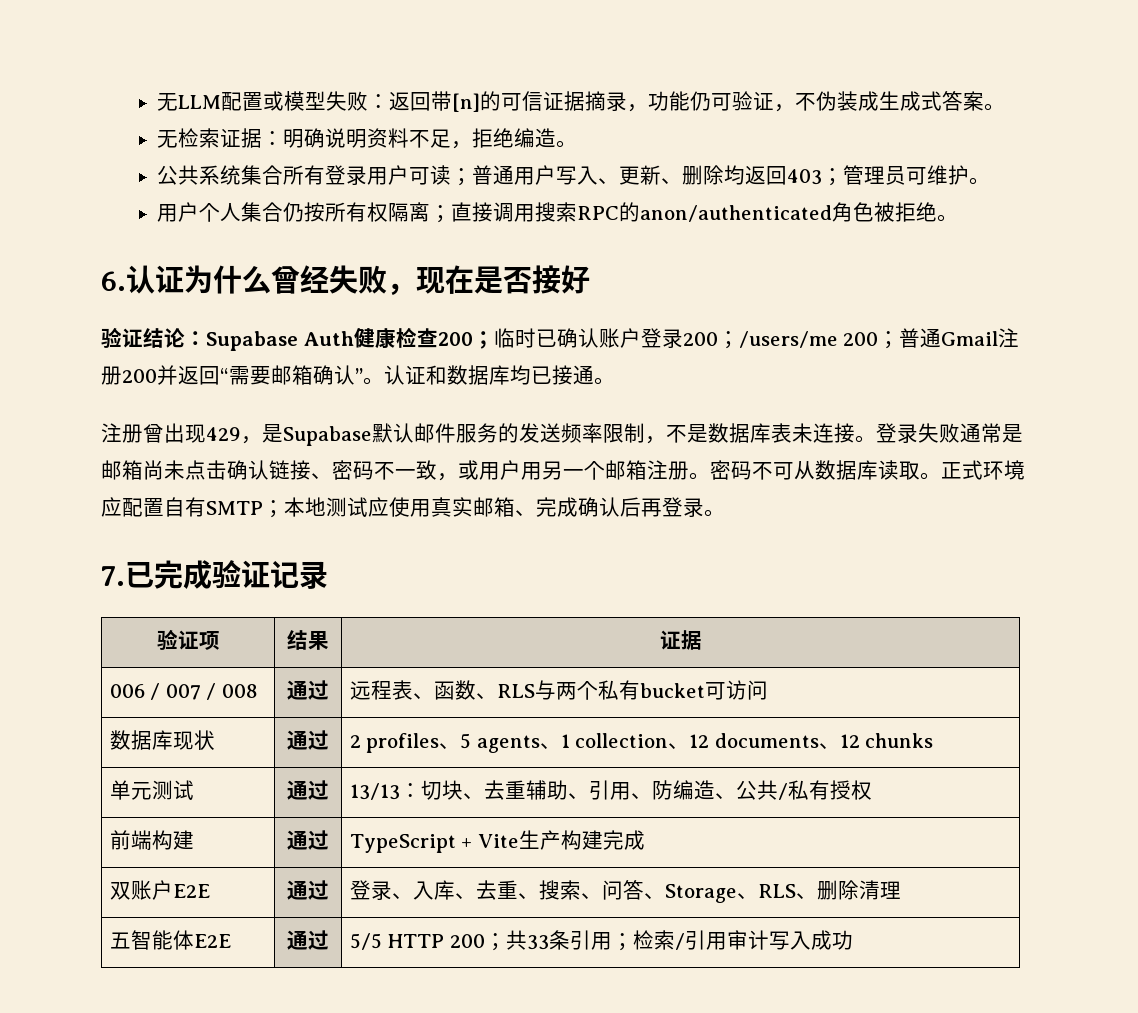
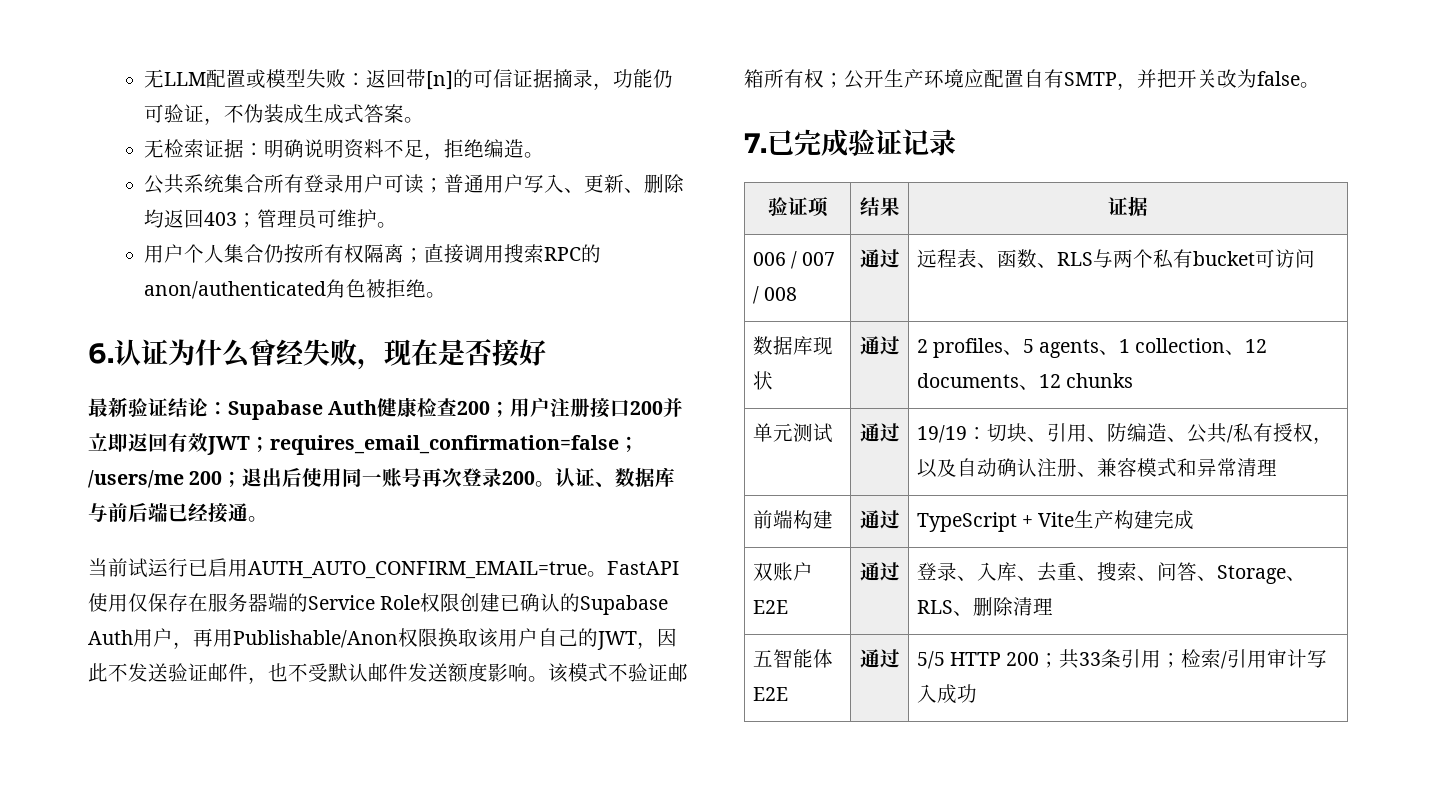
- 验证结论：Supabase Auth健康检查200；临时已确认账户登录200；/users/me 200；普通Gmail注册200并返回“需要邮箱确认”。认证和数据库均已接通。
- 注册曾出现429，是Supabase默认邮件服务的发送频率限制，不是数据库表未连接。登录失败通常是邮箱尚未点击确认链接、密码不一致，或用户用另一个邮箱注册。密码不可从数据库读取。正式环境应配置自有SMTP；本地测试应使用真实邮箱、完成确认后再登录。
+ 最新验证结论：Supabase Auth健康检查200；用户注册接口200并立即返回有效JWT；requires_email_confirmation=false；/users/me 200；退出后使用同一账号再次登录200。认证、数据库与前后端已经接通。
+ 当前试运行已启用AUTH_AUTO_CONFIRM_EMAIL=true。FastAPI使用仅保存在服务器端的Service Role权限创建已确认的Supabase Auth用户，再用Publishable/Anon权限换取该用户自己的JWT，因此不发送验证邮件，也不受默认邮件发送额度影响。该模式不验证邮箱所有权；公开生产环境应配置自有SMTP，并把开关改为false。
- 单元测试 | 通过 | 13/13：切块、去重辅助、引用、防编造、公共/私有授权
+ 单元测试 | 通过 | 19/19：切块、引用、防编造、公共/私有授权，以及自动确认注册、兼容模式和异常清理

